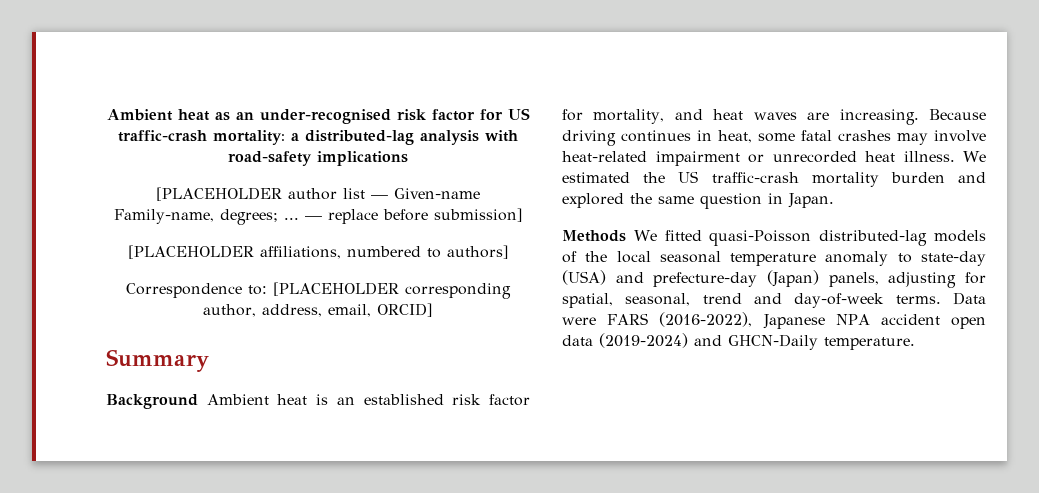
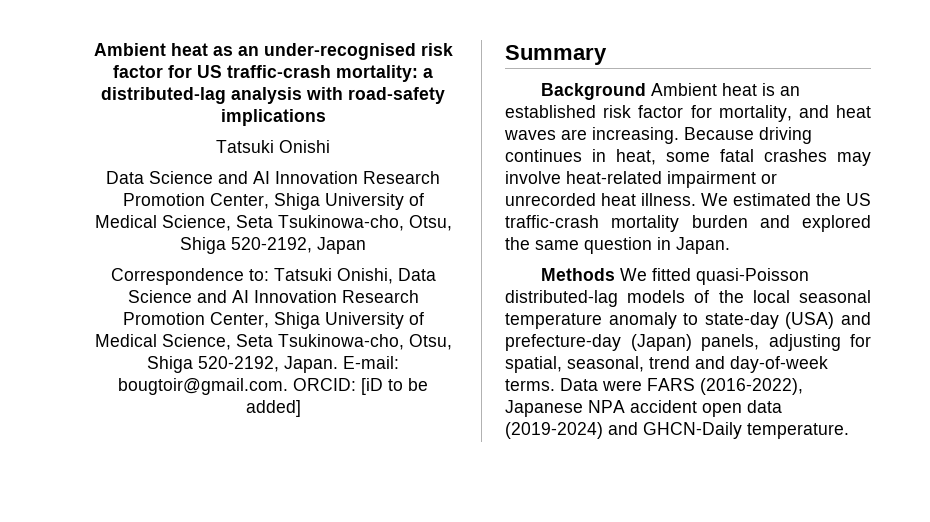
- [PLACEHOLDER author list — Given-name Family-name, degrees; ... — replace before submission]
- [PLACEHOLDER affiliations, numbered to authors]
- Correspondence to: [PLACEHOLDER corresponding author, address, email, ORCID]
+ Tatsuki Onishi
+ Data Science and AI Innovation Research Promotion Center, Shiga University of Medical Science, Seta Tsukinowa-cho, Otsu, Shiga 520-2192, Japan
+ Correspondence to: Tatsuki Onishi, Data Science and AI Innovation Research Promotion Center, Shiga University of Medical Science, Seta Tsukinowa-cho, Otsu, Shiga 520-2192, Japan. E-mail: bougtoir@gmail.com. ORCID: [iD to be added]

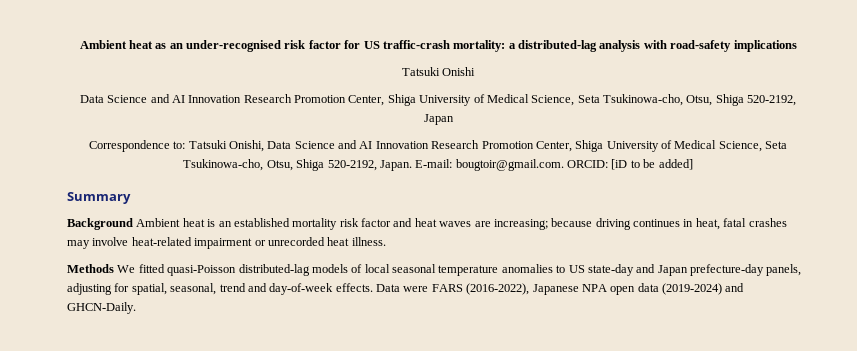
- Background Ambient heat is an established risk factor for mortality, and heat waves are increasing. Because driving continues in heat, some fatal crashes may involve heat-related impairment or unrecorded heat illness. We estimated the US traffic-crash mortality burden and explored the same question in Japan.
+ Background Ambient heat is an established mortality risk factor and heat waves are increasing; because driving continues in heat, fatal crashes may involve heat-related impairment or unrecorded heat illness.
- Methods We fitted quasi-Poisson distributed-lag models of the local seasonal temperature anomaly to state-day (USA) and prefecture-day (Japan) panels, adjusting for spatial, seasonal, trend and day-of-week terms.
+ Methods We fitted quasi-Poisson distributed-lag models of local seasonal temperature anomalies to US state-day and Japan prefecture-day panels, adjusting for spatial, seasonal, trend and day-of-week effects.
- Data were FARS (2016-2022), Japanese NPA accident open data (2019-2024) and GHCN-Daily temperature.
+ Data were FARS (2016-2022), Japanese NPA open data (2019-2024) and GHCN-Daily.

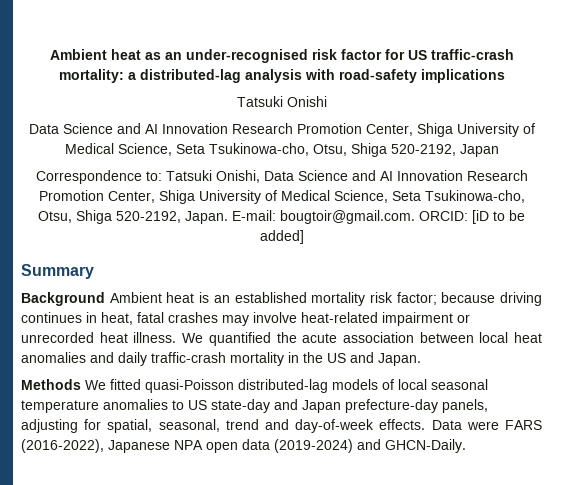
- Background Ambient heat is an established mortality risk factor and heat waves are increasing; because driving continues in heat, fatal crashes may involve heat-related impairment or unrecorded heat illness.
+ Background Ambient heat is an established mortality risk factor; because driving continues in heat, fatal crashes may involve heat-related impairment or unrecorded heat illness. We quantified the acute association between local heat anomalies and daily traffic-crash mortality in the US and Japan.

